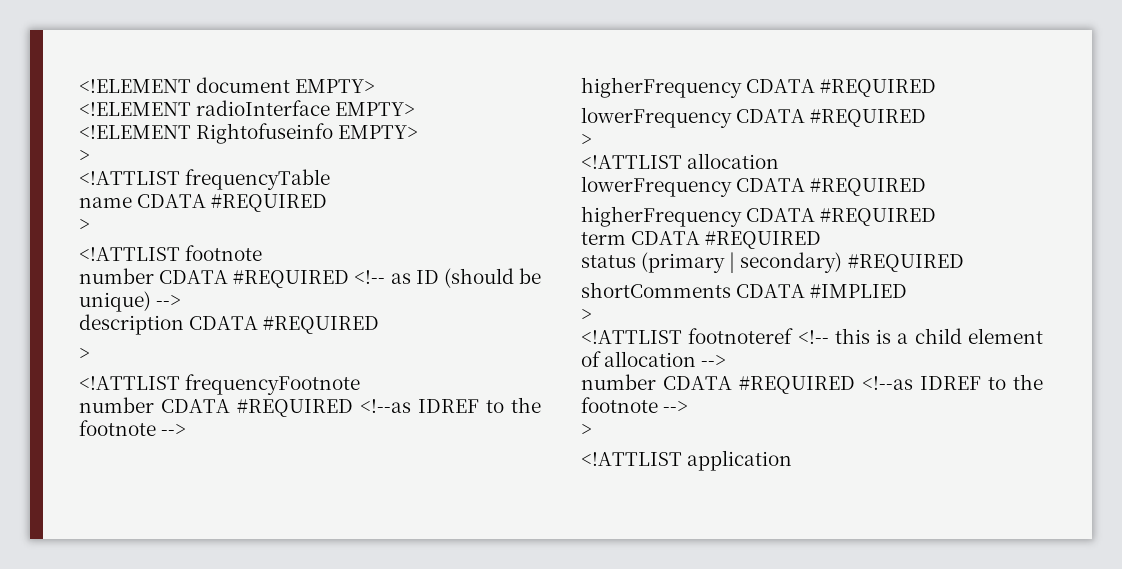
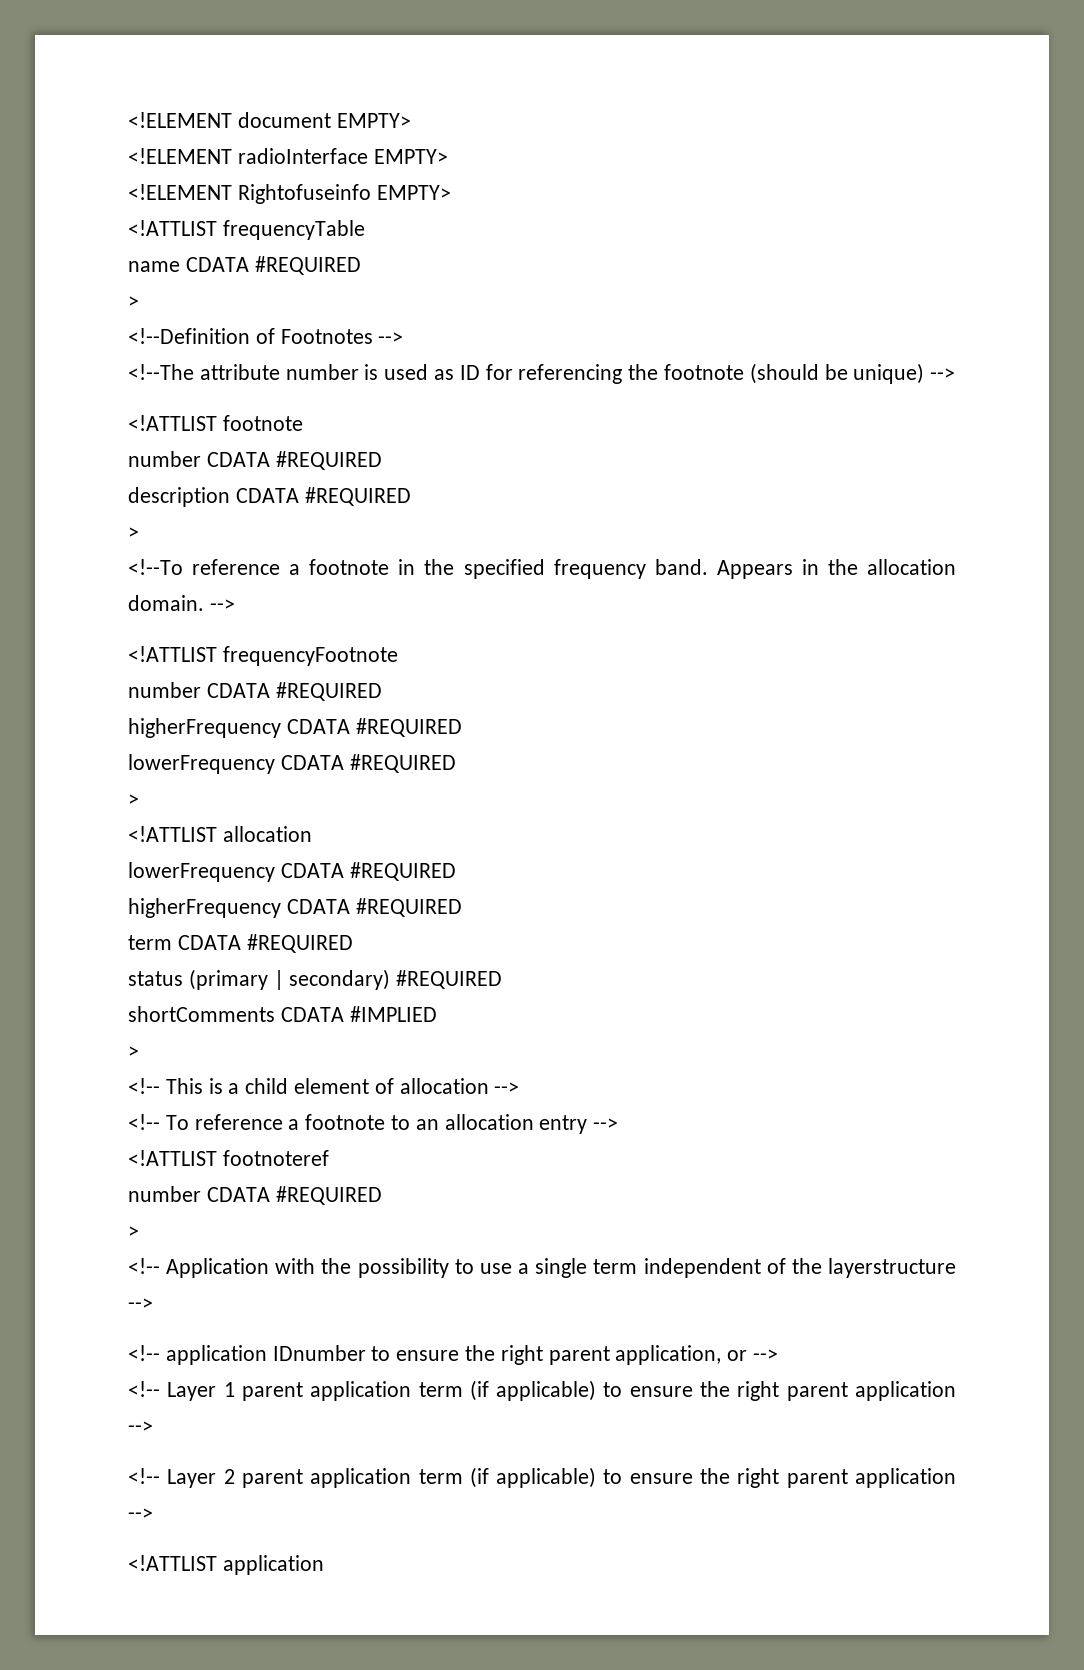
  <!ELEMENT Rightofuseinfo EMPTY>
- >
+ <!--Definition of Footnotes -->
+ <!--The attribute number is used as ID for referencing the footnote (should be unique) -->
  <!ATTLIST footnote
- number CDATA #REQUIRED <!-- as ID (should be unique) -->
+ number CDATA #REQUIRED
  description CDATA #REQUIRED
  >
+ <!--To reference a footnote in the specified frequency band. Appears in the allocation domain. -->
  <!ATTLIST frequencyFootnote
- number CDATA #REQUIRED <!--as IDREF to the footnote -->
+ number CDATA #REQUIRED
- <!ATTLIST footnoteref <!-- this is a child element of allocation -->
- number CDATA #REQUIRED <!--as IDREF to the footnote -->
+ <!-- This is a child element of allocation -->
+ <!-- To reference a footnote to an allocation entry -->
+ <!ATTLIST footnoteref
+ number CDATA #REQUIRED
  >
+ <!-- Application with the possibility to use a single term independent of the layerstructure -->
+ <!-- application IDnumber to ensure the right parent application, or -->
+ <!-- Layer 1 parent application term (if applicable) to ensure the right parent application -->
+ <!-- Layer 2 parent application term (if applicable) to ensure the right parent application -->

